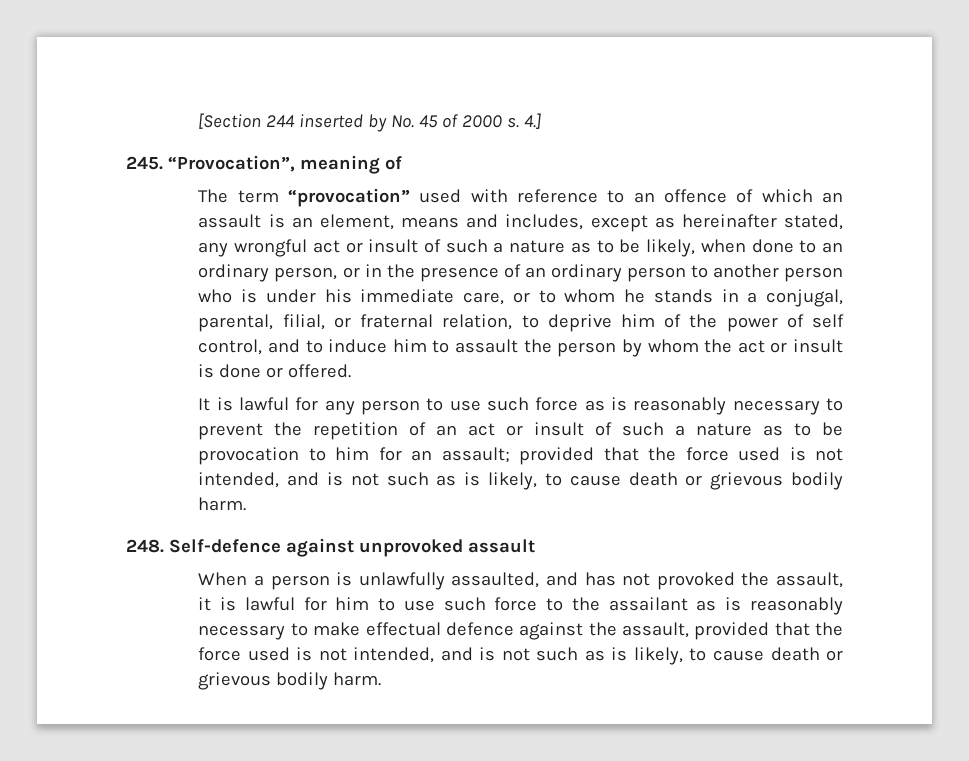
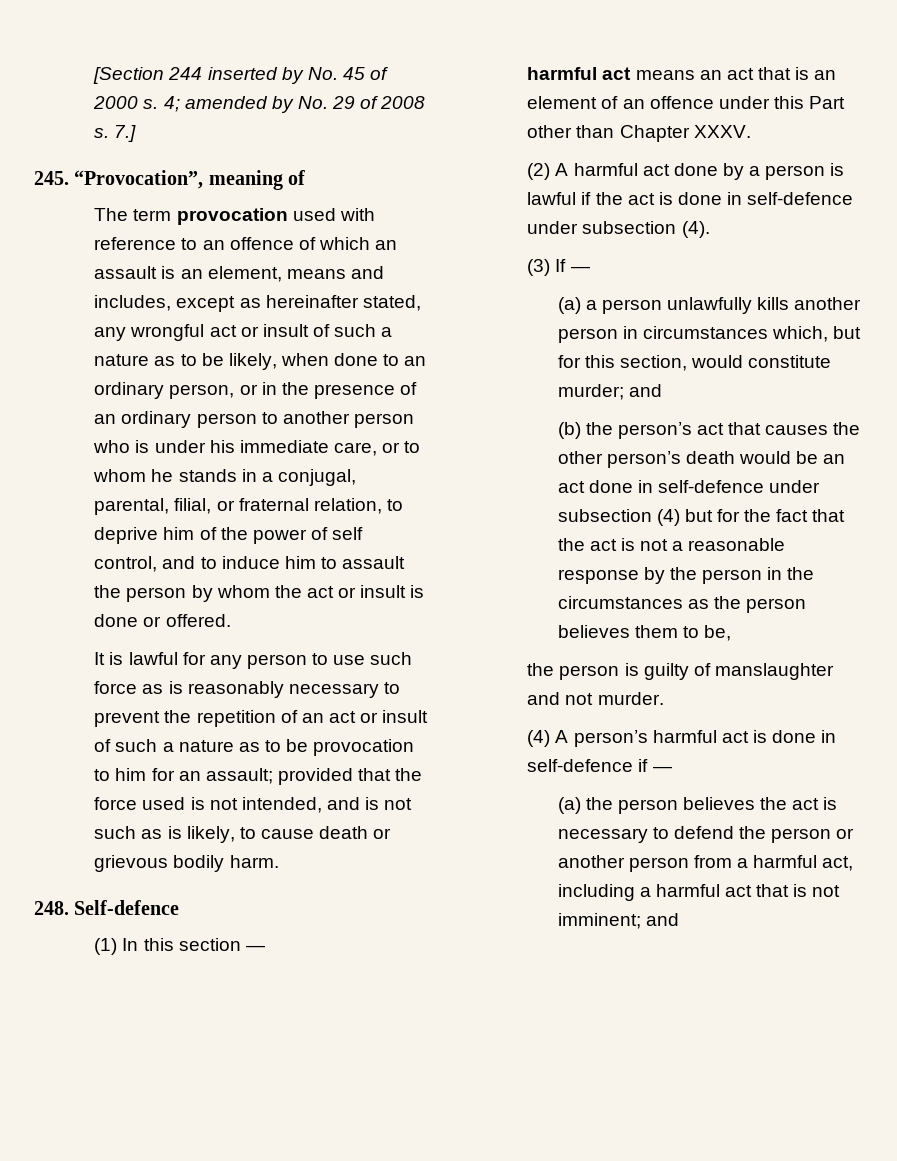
- 4.]
+ 4; amended by No. 29 of 2008 s. 7.]
- The term “provocation” used with reference to an offence of which an assault is an element, means and includes, except as hereinafter stated, any wrongful act or insult of such a nature as to be likely, when done to an ordinary person, or in the presence of an ordinary person to another person who is under his immediate care, or to whom he stands in a conjugal, parental, filial, or fraternal relation, to deprive him of the power of self control, and to induce him to assault the person by whom the act or insult is done or offered.
+ The term provocation used with reference to an offence of which an assault is an element, means and includes, except as hereinafter stated, any wrongful act or insult of such a nature as to be likely, when done to an ordinary person, or in the presence of an ordinary person to another person who is under his immediate care, or to whom he stands in a conjugal, parental, filial, or fraternal relation, to deprive him of the power of self control, and to induce him to assault the person by whom the act or insult is done or offered.
- 248. Self-defence against unprovoked assault
- When a person is unlawfully assaulted, and has not provoked the assault, it is lawful for him to use such force to the assailant as is reasonably necessary to make effectual defence against the assault, provided that the force used is not intended, and is not such as is likely, to cause death or grievous bodily harm.
+ 248. Self-defence
+ (1) In this section —
+ harmful act means an act that is an element of an offence under this Part other than Chapter XXXV.
+ (2) A harmful act done by a person is lawful if the act is done in self-defence under subsection (4).
+ (3) If —
+ (a) a person unlawfully kills another person in circumstances which, but for this section, would constitute murder; and
+ (b) the person’s act that causes the other person’s death would be an act done in self-defence under subsection (4) but for the fact that the act is not a reasonable response by the person in the circumstances as the person believes them to be,
+ the person is guilty of manslaughter and not murder.
+ (4) A person’s harmful act is done in self-defence if —
+ (a) the person believes the act is necessary to defend the person or another person from a harmful act, including a harmful act that is not imminent; and

